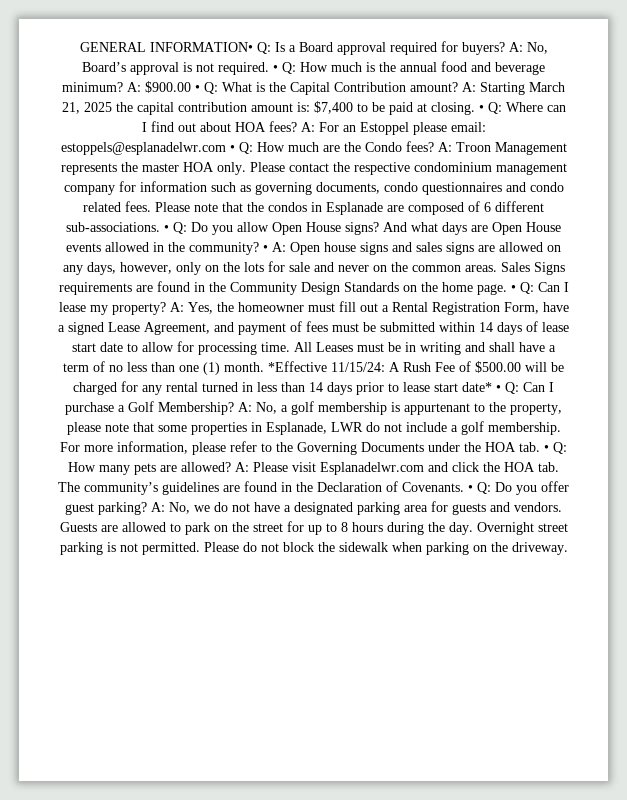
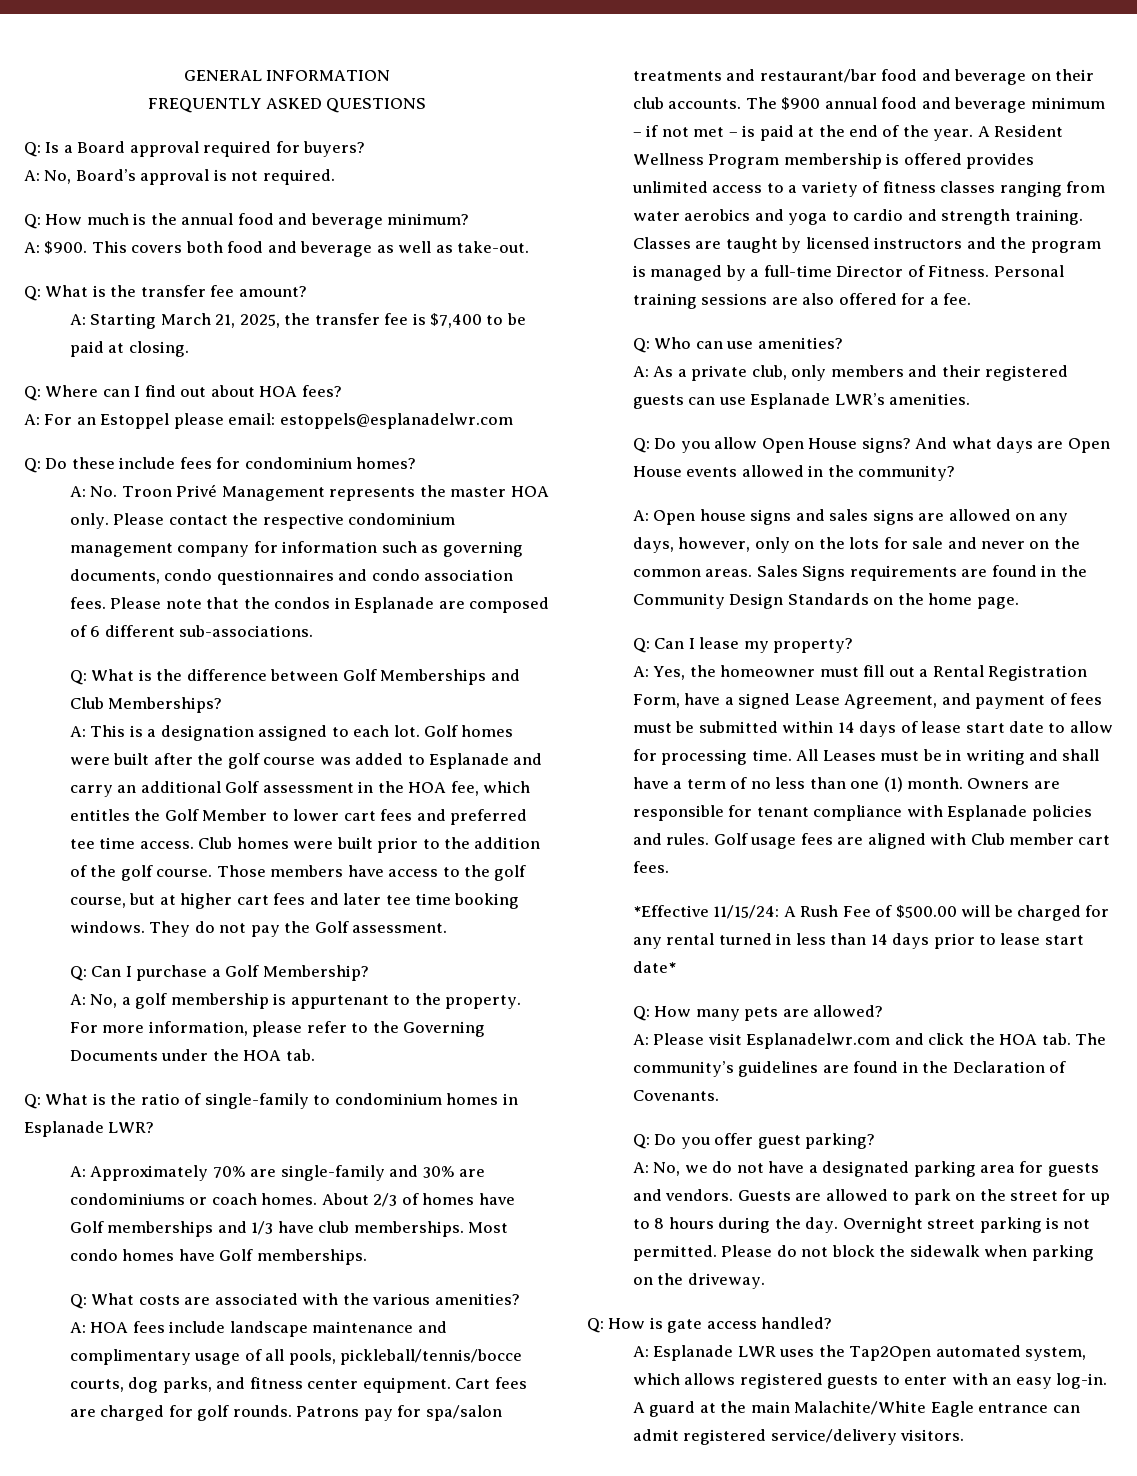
- GENERAL INFORMATION• Q: Is a Board approval required for buyers? A: No, Board’s approval is not required. • Q: How much is the annual food and beverage minimum? A: $900.00 • Q: What is the Capital Contribution amount? A: Starting March 21, 2025 the capital contribution amount is: $7,400 to be paid at closing. • Q: Where can I find out about HOA fees? A: For an Estoppel please email: estoppels@esplanadelwr.com • Q: How much are the Condo fees? A: Troon Management represents the master HOA only.
+ GENERAL INFORMATION
+ FREQUENTLY ASKED QUESTIONS
+ Q: Is a Board approval required for buyers?
+ A: No, Board’s approval is not required.
+ Q: How much is the annual food and beverage minimum?
+ A: $900. This covers both food and beverage as well as take-out.
+ Q: What is the transfer fee amount?
+ A: Starting March 21, 2025, the transfer fee is $7,400 to be paid at closing.
+ Q: Where can I find out about HOA fees?
+ A: For an Estoppel please email: estoppels@esplanadelwr.com
+ Q: Do these include fees for condominium homes?
+ A: No. Troon Privé Management represents the master HOA only.
- Please contact the respective condominium management company for information such as governing documents, condo questionnaires and condo related fees.
+ Please contact the respective condominium management company for information such as governing documents, condo questionnaires and condo association fees.
- Please note that the condos in Esplanade are composed of 6 different sub-associations. • Q: Do you allow Open House signs?
+ Please note that the condos in Esplanade are composed of 6 different sub-associations.
+ Q: What is the difference between Golf Memberships and Club Memberships?
+ A: This is a designation assigned to each lot. Golf homes were built after the golf course was added to Esplanade and carry an additional Golf assessment in the HOA fee, which entitles the Golf Member to lower cart fees and preferred tee time access. Club homes were built prior to the addition of the golf course. Those members have access to the golf course, but at higher cart fees and later tee time booking windows. They do not pay the Golf assessment.
+ Q: Can I purchase a Golf Membership?
+ A: No, a golf membership is appurtenant to the property. For more information, please refer to the Governing Documents under the HOA tab.
+ Q: What is the ratio of single-family to condominium homes in Esplanade LWR?
+ A: Approximately 70% are single-family and 30% are condominiums or coach homes. About 2/3 of homes have Golf memberships and 1/3 have club memberships. Most condo homes have Golf memberships.
+ Q: What costs are associated with the various amenities?
+ A: HOA fees include landscape maintenance and complimentary usage of all pools, pickleball/tennis/bocce courts, dog parks, and fitness center equipment. Cart fees are charged for golf rounds. Patrons pay for spa/salon treatments and restaurant/bar food and beverage on their club accounts. The $900 annual food and beverage minimum – if not met – is paid at the end of the year. A Resident Wellness Program membership is offered provides unlimited access to a variety of fitness classes ranging from water aerobics and yoga to cardio and strength training. Classes are taught by licensed instructors and the program is managed by a full-time Director of Fitness. Personal training sessions are also offered for a fee.
+ Q: Who can use amenities?
+ A: As a private club, only members and their registered guests can use Esplanade LWR’s amenities.
+ Q: Do you allow Open House signs?
- And what days are Open House events allowed in the community? • A: Open house signs and sales signs are allowed on any days, however, only on the lots for sale and never on the common areas.
+ And what days are Open House events allowed in the community?
+ A: Open house signs and sales signs are allowed on any days, however, only on the lots for sale and never on the common areas.
- Sales Signs requirements are found in the Community Design Standards on the home page. • Q: Can I lease my property? A: Yes, the homeowner must fill out a Rental Registration Form, have a signed Lease Agreement, and payment of fees must be submitted within 14 days of lease start date to allow for processing time.
+ Sales Signs requirements are found in the Community Design Standards on the home page.
+ Q: Can I lease my property?
+ A: Yes, the homeowner must fill out a Rental Registration Form, have a signed Lease Agreement, and payment of fees must be submitted within 14 days of lease start date to allow for processing time.
- All Leases must be in writing and shall have a term of no less than one (1) month. *Effective 11/15/24:
+ All Leases must be in writing and shall have a term of no less than one (1) month. Owners are responsible for tenant compliance with Esplanade policies and rules. Golf usage fees are aligned with Club member cart fees.
+ *Effective 11/15/24:
- A Rush Fee of $500.00 will be charged for any rental turned in less than 14 days prior to lease start date* • Q: Can I purchase a Golf Membership? A: No, a golf membership is appurtenant to the property, please note that some properties in Esplanade, LWR do not include a golf membership. For more information, please refer to the Governing Documents under the HOA tab. • Q:
+ A Rush Fee of $500.00 will be charged for any rental turned in less than 14 days prior to lease start date*
+ Q:
- How many pets are allowed? A:
+ How many pets are allowed?
+ A:
- Please visit Esplanadelwr.com and click the HOA tab. The community’s guidelines are found in the Declaration of Covenants. • Q:
+ Please visit Esplanadelwr.com and click the HOA tab. The community’s guidelines are found in the Declaration of Covenants.
+ Q:
- Do you offer guest parking? A:
+ Do you offer guest parking?
+ A:
+ Q: How is gate access handled?
+ A: Esplanade LWR uses the Tap2Open automated system, which allows registered guests to enter with an easy log-in. A guard at the main Malachite/White Eagle entrance can admit registered service/delivery visitors.

